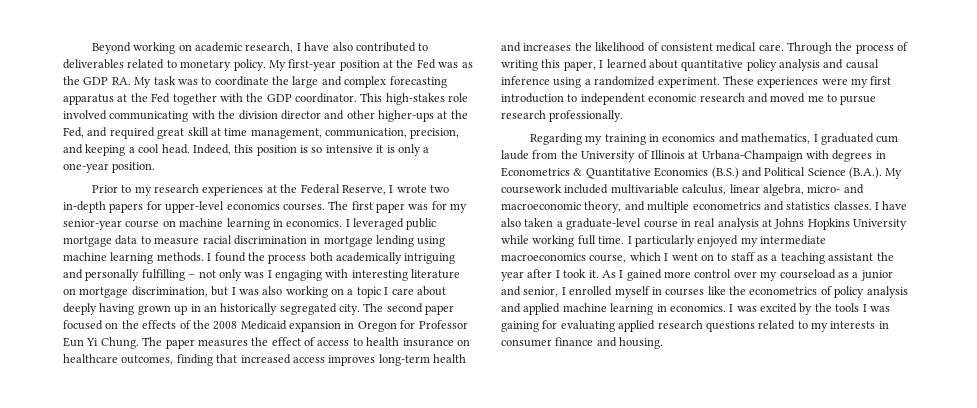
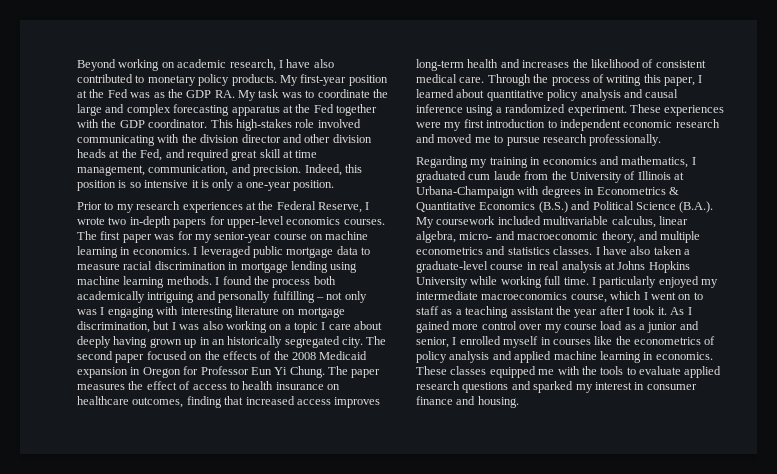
- Beyond working on academic research, I have also contributed to deliverables related to monetary policy.
+ Beyond working on academic research, I have also contributed to monetary policy products.
- This high-stakes role involved communicating with the division director and other higher-ups at the Fed, and required great skill at time management, communication, precision, and keeping a cool head.
+ This high-stakes role involved communicating with the division director and other division heads at the Fed, and required great skill at time management, communication, and precision.
- As I gained more control over my courseload as a junior and senior, I enrolled myself in courses like the econometrics of policy analysis and applied machine learning in economics.
+ As I gained more control over my course load as a junior and senior, I enrolled myself in courses like the econometrics of policy analysis and applied machine learning in economics.
- I was excited by the tools I was gaining for evaluating applied research questions related to my interests in consumer finance and housing.
+ These classes equipped me with the tools to evaluate applied research questions and sparked my interest in consumer finance and housing.

